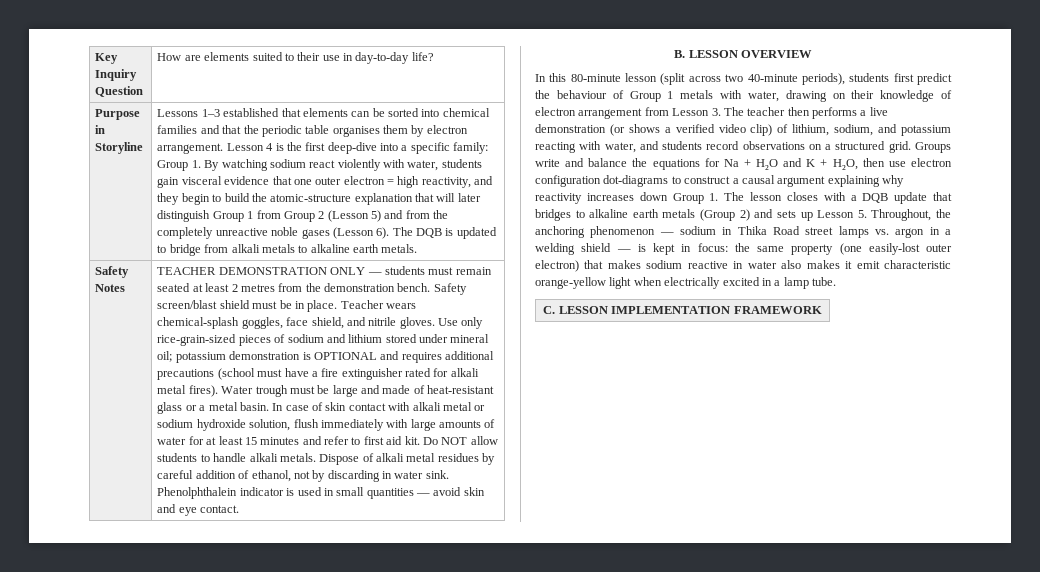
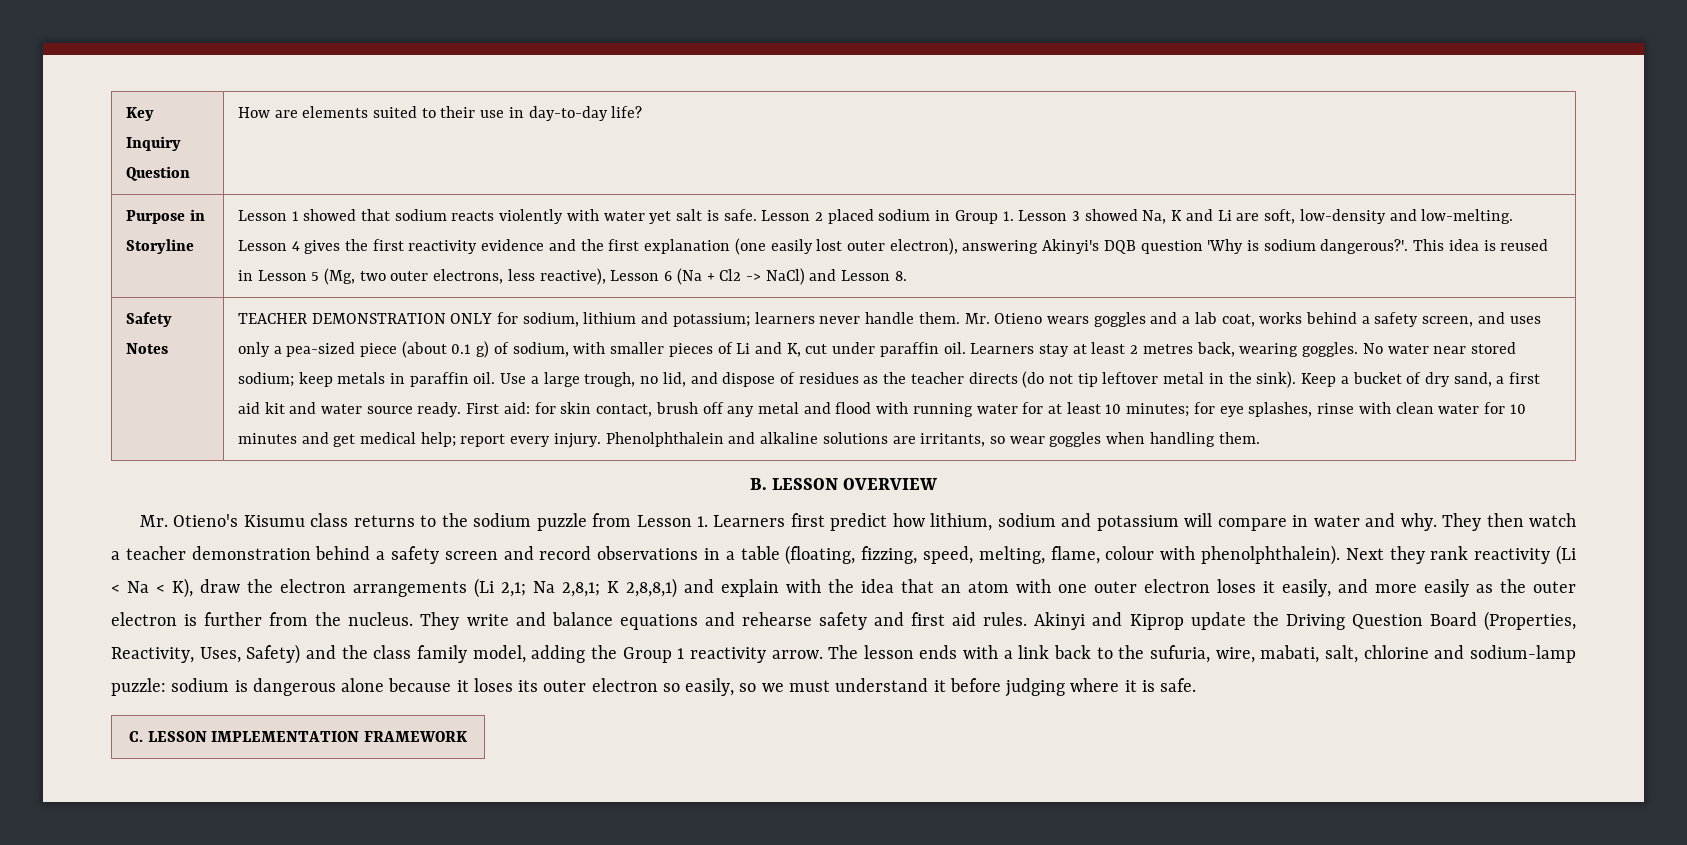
- Lessons 1–3 established that elements can be sorted into chemical families and that the periodic table organises them by electron arrangement.
+ Lesson 1 showed that sodium reacts violently with water yet salt is safe. Lesson 2 placed sodium in Group 1. Lesson 3 showed Na, K and Li are soft, low-density and low-melting.
- Lesson 4 is the first deep-dive into a specific family: Group 1. By watching sodium react violently with water, students gain visceral evidence that one outer electron = high reactivity, and they begin to build the atomic-structure explanation that will later distinguish Group 1 from Group 2 (Lesson 5) and from the completely unreactive noble gases (Lesson 6). The DQB is updated to bridge from alkali metals to alkaline earth metals.
+ Lesson 4 gives the first reactivity evidence and the first explanation (one easily lost outer electron), answering Akinyi's DQB question 'Why is sodium dangerous?'. This idea is reused in Lesson 5 (Mg, two outer electrons, less reactive), Lesson 6 (Na + Cl2 -> NaCl) and Lesson 8.
- TEACHER DEMONSTRATION ONLY — students must remain seated at least 2 metres from the demonstration bench. Safety screen/blast shield must be in place. Teacher wears chemical-splash goggles, face shield, and nitrile gloves. Use only rice-grain-sized pieces of sodium and lithium stored under mineral oil; potassium demonstration is OPTIONAL and requires additional precautions (school must have a fire extinguisher rated for alkali metal fires). Water trough must be large and made of heat-resistant glass or a metal basin. In case of skin contact with alkali metal or sodium hydroxide solution, flush immediately with large amounts of water for at least 15 minutes and refer to first aid kit. Do NOT allow students to handle alkali metals. Dispose of alkali metal residues by careful addition of ethanol, not by discarding in water sink. Phenolphthalein indicator is used in small quantities — avoid skin and eye contact.
+ TEACHER DEMONSTRATION ONLY for sodium, lithium and potassium; learners never handle them. Mr. Otieno wears goggles and a lab coat, works behind a safety screen, and uses only a pea-sized piece (about 0.1 g) of sodium, with smaller pieces of Li and K, cut under paraffin oil. Learners stay at least 2 metres back, wearing goggles. No water near stored sodium; keep metals in paraffin oil. Use a large trough, no lid, and dispose of residues as the teacher directs (do not tip leftover metal in the sink). Keep a bucket of dry sand, a first aid kit and water source ready. First aid: for skin contact, brush off any metal and flood with running water for at least 10 minutes; for eye splashes, rinse with clean water for 10 minutes and get medical help; report every injury. Phenolphthalein and alkaline solutions are irritants, so wear goggles when handling them.
  B. LESSON OVERVIEW
- In this 80-minute lesson (split across two 40-minute periods), students first predict the behaviour of Group 1 metals with water, drawing on their knowledge of electron arrangement from Lesson 3. The teacher then performs a live demonstration (or shows a verified video clip) of lithium, sodium, and potassium reacting with water, and students record observations on a structured grid. Groups write and balance the equations for Na + H₂O and K + H₂O, then use electron configuration dot-diagrams to construct a causal argument explaining why reactivity increases down Group 1. The lesson closes with a DQB update that bridges to alkaline earth metals (Group 2) and sets up Lesson 5. Throughout, the anchoring phenomenon — sodium in Thika Road street lamps vs. argon in a welding shield — is kept in focus: the same property (one easily-lost outer electron) that makes sodium reactive in water also makes it emit characteristic orange-yellow light when electrically excited in a lamp tube.
+ Mr. Otieno's Kisumu class returns to the sodium puzzle from Lesson 1. Learners first predict how lithium, sodium and potassium will compare in water and why. They then watch a teacher demonstration behind a safety screen and record observations in a table (floating, fizzing, speed, melting, flame, colour with phenolphthalein). Next they rank reactivity (Li < Na < K), draw the electron arrangements (Li 2,1; Na 2,8,1; K 2,8,8,1) and explain with the idea that an atom with one outer electron loses it easily, and more easily as the outer electron is further from the nucleus. They write and balance equations and rehearse safety and first aid rules. Akinyi and Kiprop update the Driving Question Board (Properties, Reactivity, Uses, Safety) and the class family model, adding the Group 1 reactivity arrow. The lesson ends with a link back to the sufuria, wire, mabati, salt, chlorine and sodium-lamp puzzle: sodium is dangerous alone because it loses its outer electron so easily, so we must understand it before judging where it is safe.

